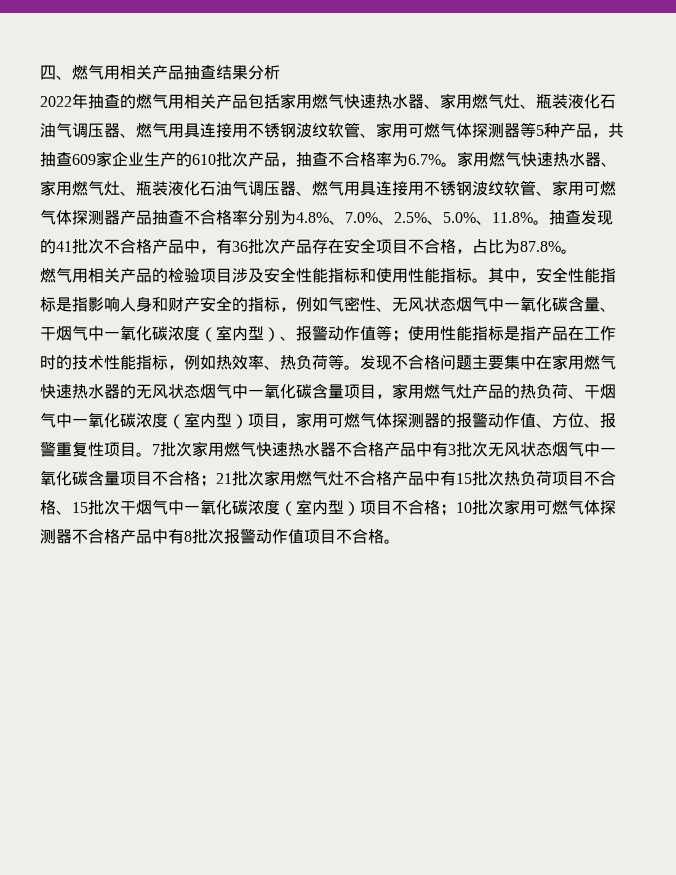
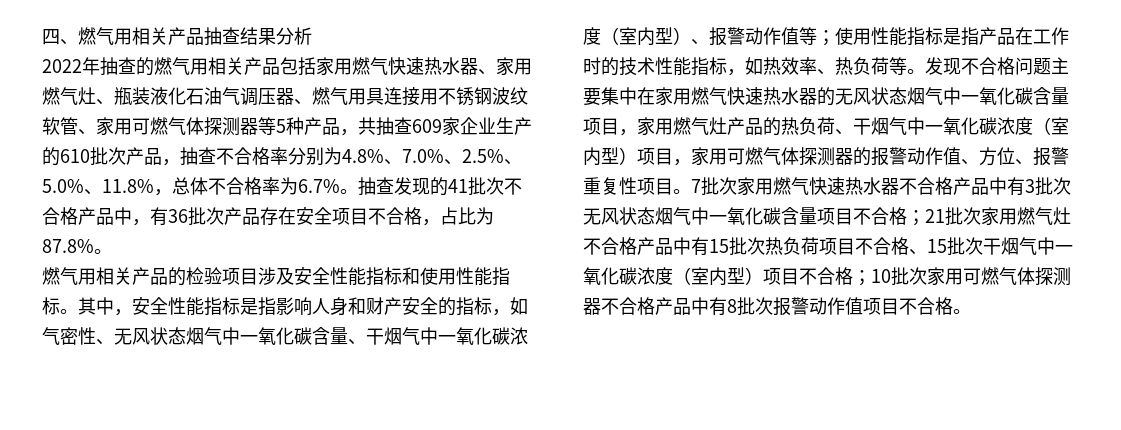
- 2022年抽查的燃气用相关产品包括家用燃气快速热水器、家用燃气灶、瓶装液化石油气调压器、燃气用具连接用不锈钢波纹软管、家用可燃气体探测器等5种产品，共抽查609家企业生产的610批次产品，抽查不合格率为6.7%。家用燃气快速热水器、家用燃气灶、瓶装液化石油气调压器、燃气用具连接用不锈钢波纹软管、家用可燃气体探测器产品抽查不合格率分别为4.8%、7.0%、2.5%、5.0%、11.8%。
+ 2022年抽查的燃气用相关产品包括家用燃气快速热水器、家用燃气灶、瓶装液化石油气调压器、燃气用具连接用不锈钢波纹软管、家用可燃气体探测器等5种产品，共抽查609家企业生产的610批次产品，抽查不合格率分别为4.8%、7.0%、2.5%、5.0%、11.8%，总体不合格率为6.7%。
- 其中，安全性能指标是指影响人身和财产安全的指标，例如气密性、无风状态烟气中一氧化碳含量、干烟气中一氧化碳浓度（室内型）、报警动作值等；使用性能指标是指产品在工作时的技术性能指标，例如热效率、热负荷等。
+ 其中，安全性能指标是指影响人身和财产安全的指标，如气密性、无风状态烟气中一氧化碳含量、干烟气中一氧化碳浓度（室内型）、报警动作值等；使用性能指标是指产品在工作时的技术性能指标，如热效率、热负荷等。

